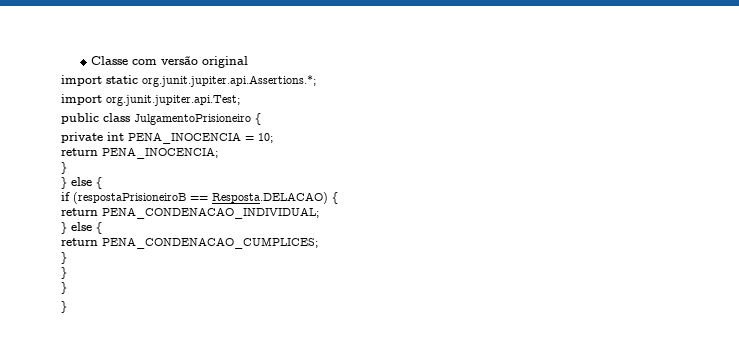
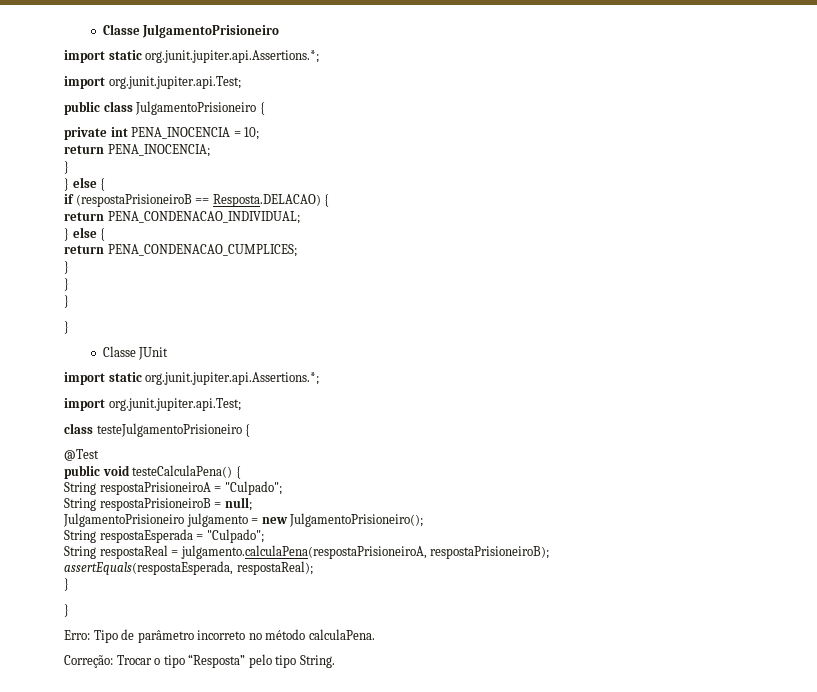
- Classe com versão original
+ Classe JulgamentoPrisioneiro
+ Classe JUnit
+ import static org.junit.jupiter.api.Assertions.*;
+ import org.junit.jupiter.api.Test;
+ class testeJulgamentoPrisioneiro {
+ @Test
+ public void testeCalculaPena() {
+ String respostaPrisioneiroA = "Culpado";
+ String respostaPrisioneiroB = null;
+ JulgamentoPrisioneiro julgamento = new JulgamentoPrisioneiro();
+ String respostaEsperada = "Culpado";
+ String respostaReal = julgamento.calculaPena(respostaPrisioneiroA, respostaPrisioneiroB);
+ assertEquals(respostaEsperada, respostaReal);
+ }
+ }
+ Erro: Tipo de parâmetro incorreto no método calculaPena.
+ Correção: Trocar o tipo “Resposta” pelo tipo String.

